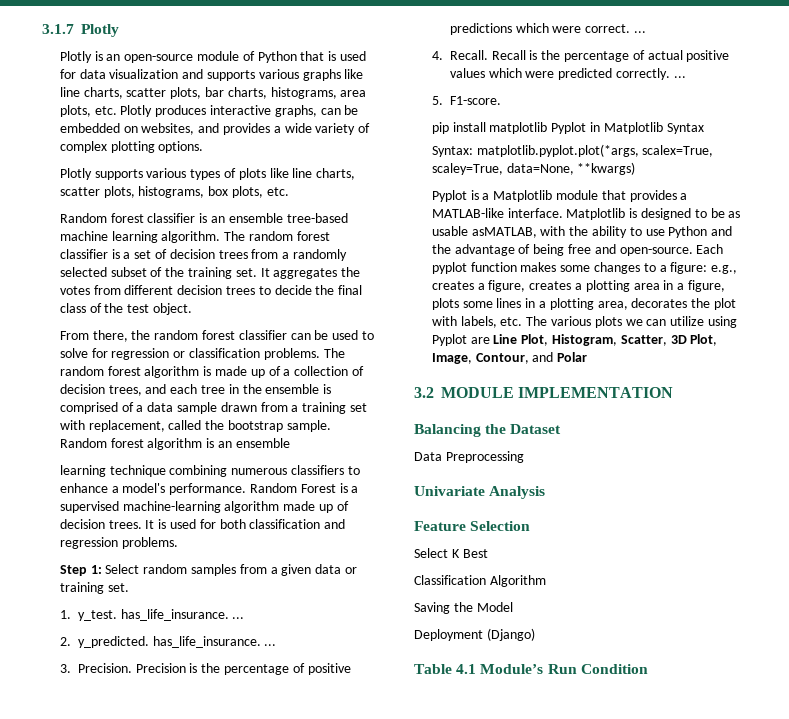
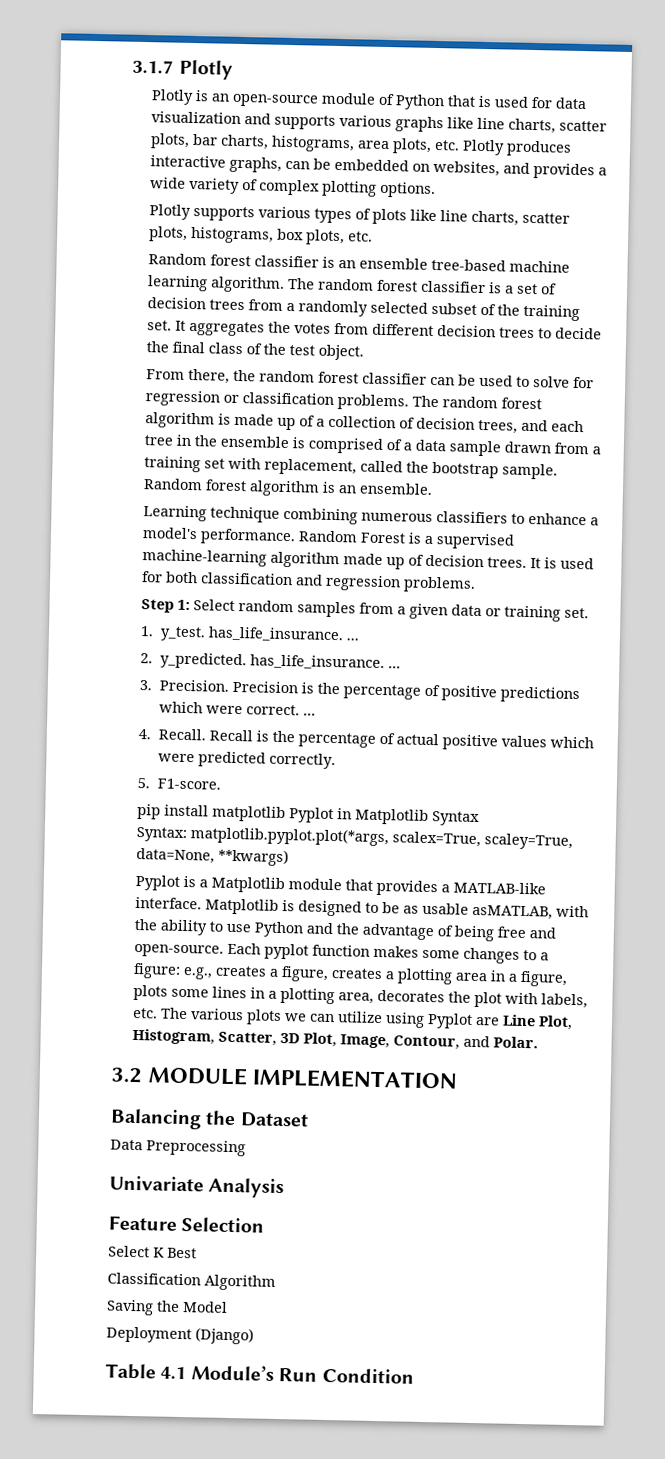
- Random forest algorithm is an ensemble
- learning technique combining numerous classifiers to enhance a model's performance.
+ Random forest algorithm is an ensemble.
+ Learning technique combining numerous classifiers to enhance a model's performance.
- Recall is the percentage of actual positive values which were predicted correctly. ...
+ Recall is the percentage of actual positive values which were predicted correctly.
- Each pyplot function makes some changes to a figure: e.g., creates a figure, creates a plotting area in a figure, plots some lines in a plotting area, decorates the plot with labels, etc. The various plots we can utilize using Pyplot are Line Plot, Histogram, Scatter, 3D Plot, Image, Contour, and Polar
+ Each pyplot function makes some changes to a figure: e.g., creates a figure, creates a plotting area in a figure, plots some lines in a plotting area, decorates the plot with labels, etc. The various plots we can utilize using Pyplot are Line Plot, Histogram, Scatter, 3D Plot, Image, Contour, and Polar.

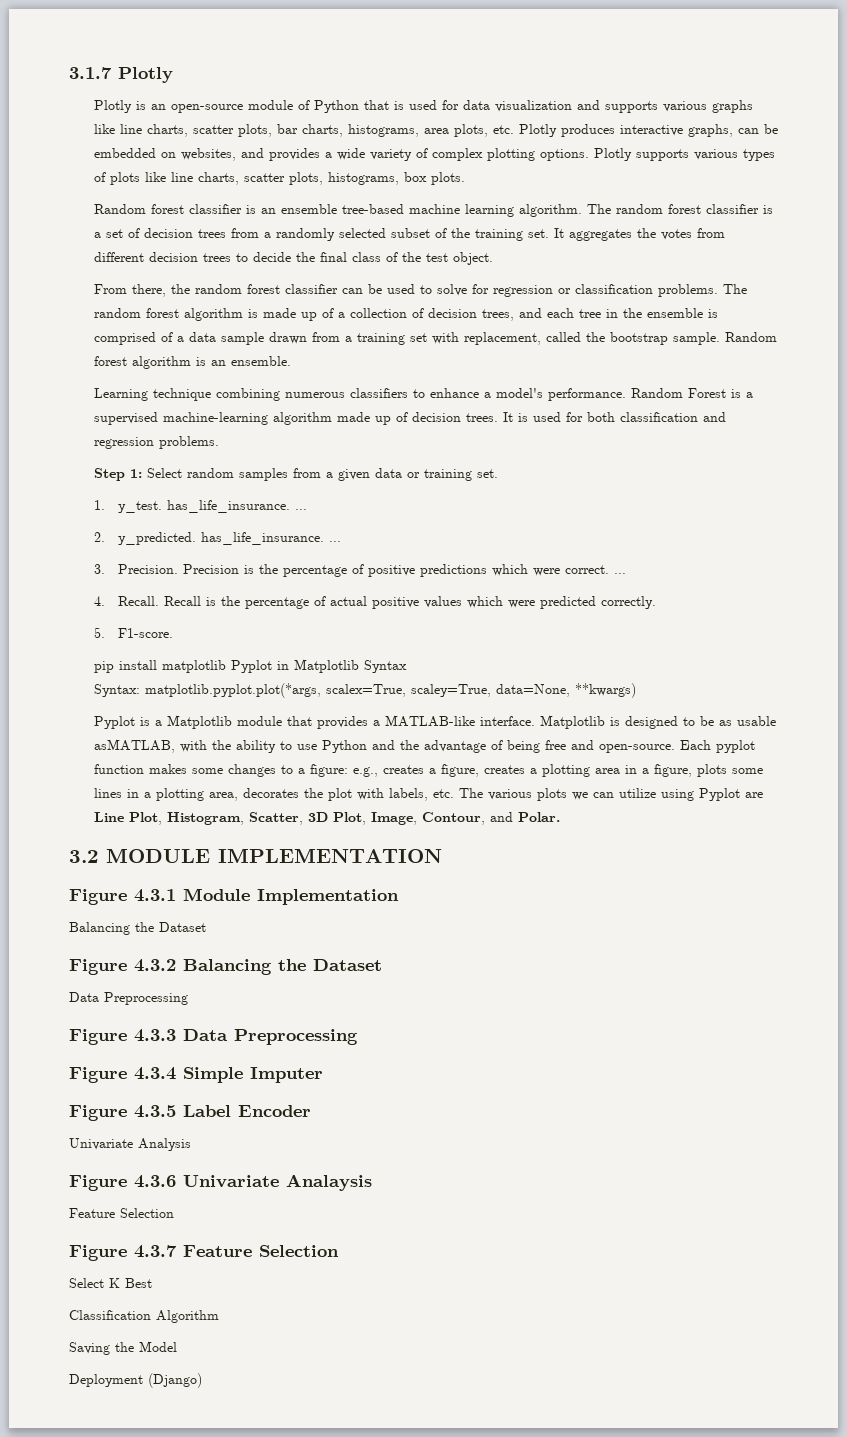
- Plotly is an open-source module of Python that is used for data visualization and supports various graphs like line charts, scatter plots, bar charts, histograms, area plots, etc. Plotly produces interactive graphs, can be embedded on websites, and provides a wide variety of complex plotting options.
- Plotly supports various types of plots like line charts, scatter plots, histograms, box plots, etc.
+ Plotly is an open-source module of Python that is used for data visualization and supports various graphs like line charts, scatter plots, bar charts, histograms, area plots, etc. Plotly produces interactive graphs, can be embedded on websites, and provides a wide variety of complex plotting options. Plotly supports various types of plots like line charts, scatter plots, histograms, box plots.
+ Figure 4.3.1 Module Implementation
  Balancing the Dataset
+ Figure 4.3.2 Balancing the Dataset
+ Figure 4.3.3 Data Preprocessing
+ Figure 4.3.4 Simple Imputer
+ Figure 4.3.5 Label Encoder
  Univariate Analysis
+ Figure 4.3.6 Univariate Analaysis
  Feature Selection
+ Figure 4.3.7 Feature Selection
- Table 4.1 Module’s Run Condition

